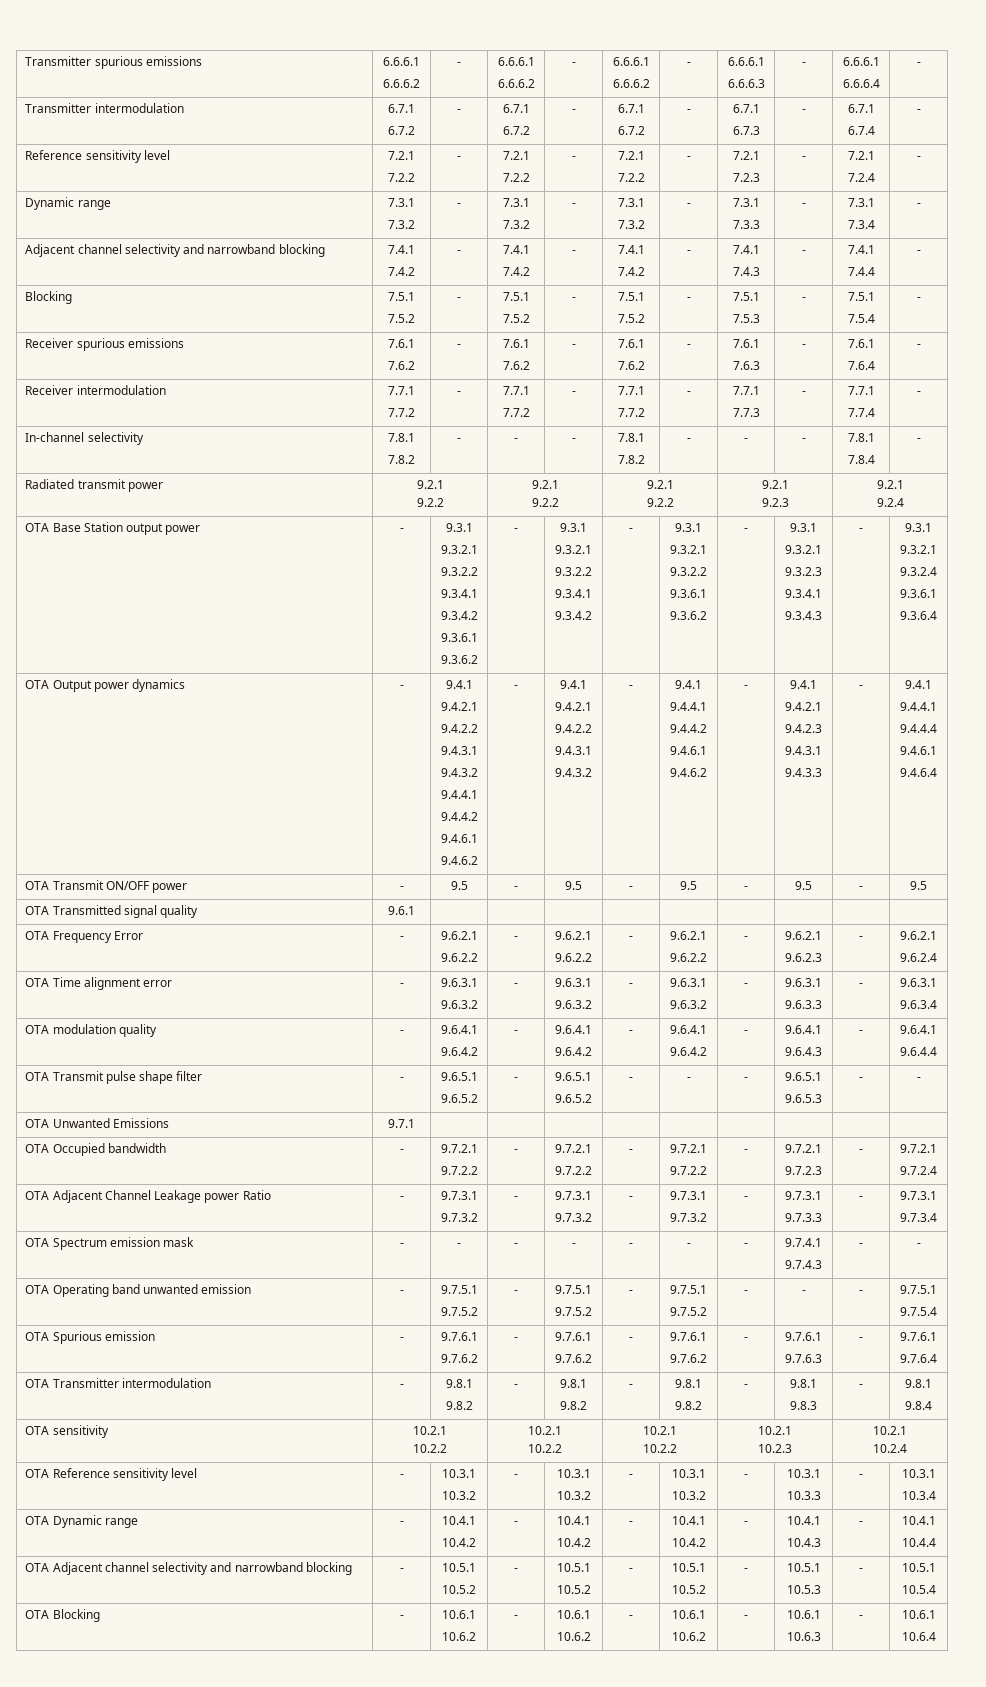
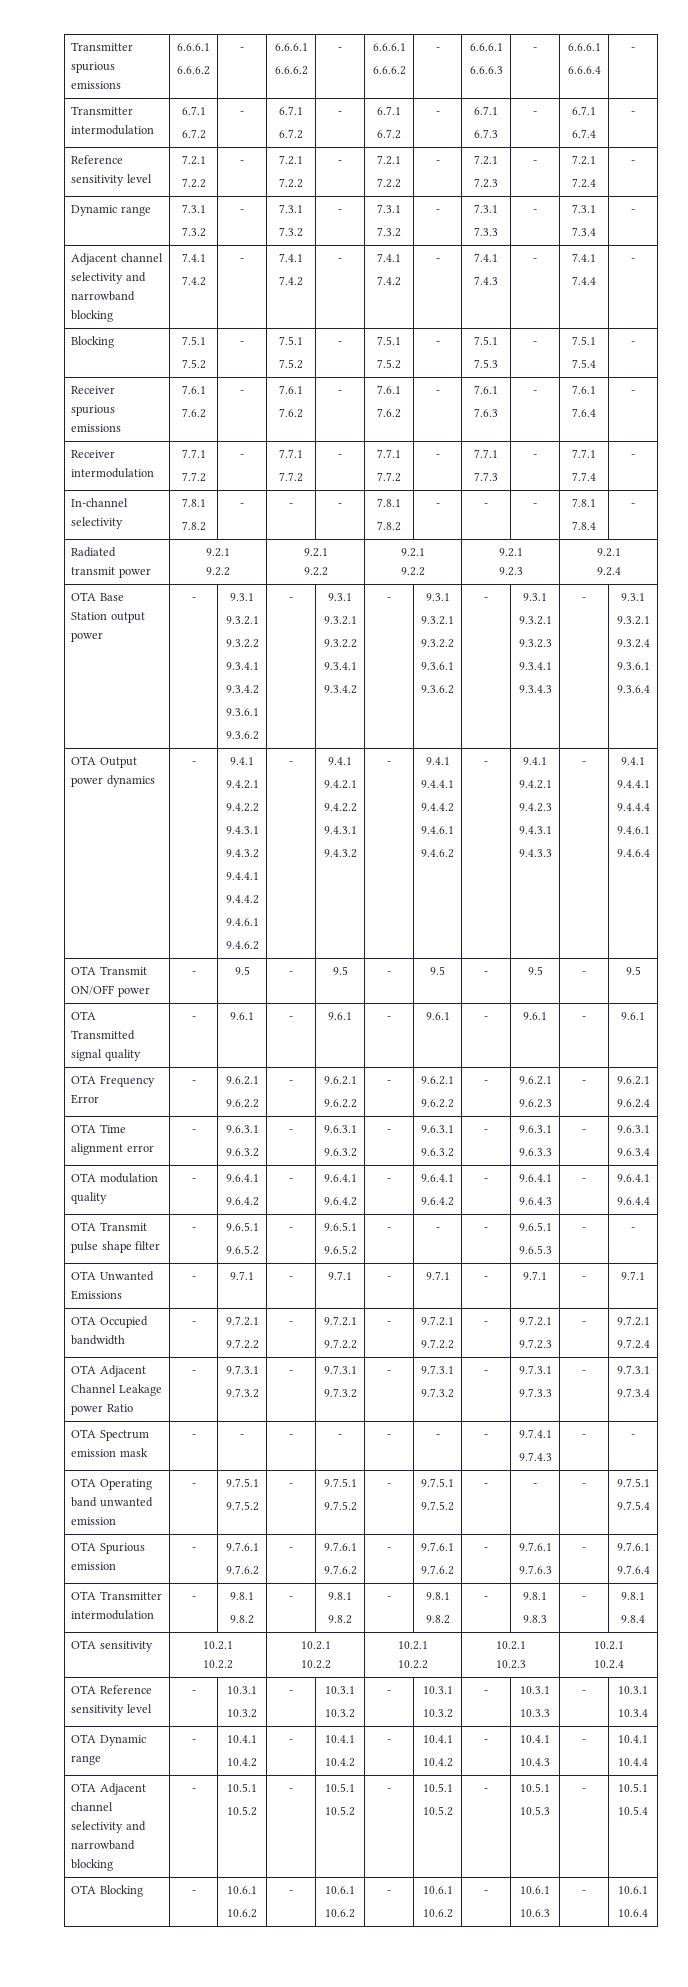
- OTA Transmitted signal quality | 9.6.1 | | | | | | | | |
+ OTA Transmitted signal quality | - | 9.6.1 | - | 9.6.1 | - | 9.6.1 | - | 9.6.1 | - | 9.6.1
- OTA Unwanted Emissions | 9.7.1 | | | | | | | | |
+ OTA Unwanted Emissions | - | 9.7.1 | - | 9.7.1 | - | 9.7.1 | - | 9.7.1 | - | 9.7.1

